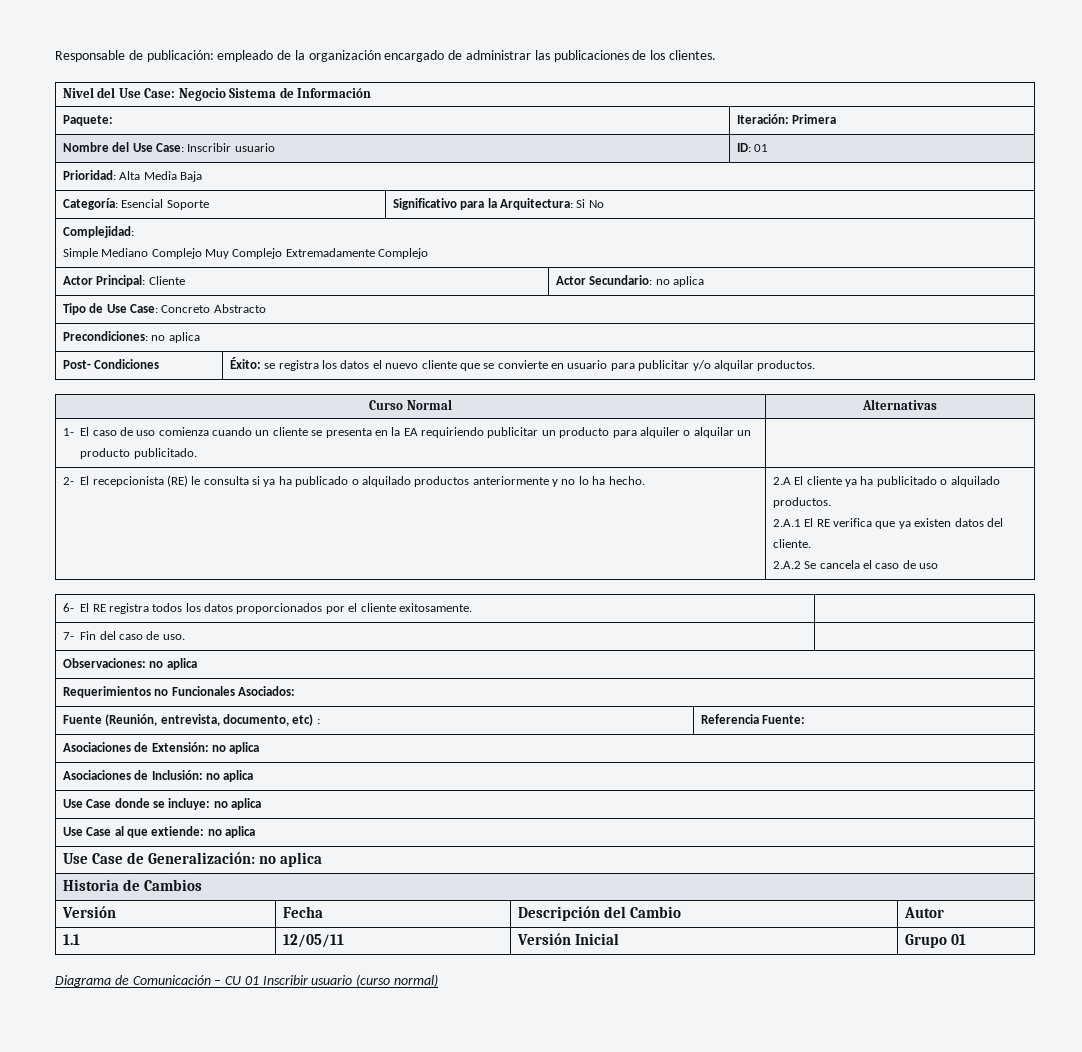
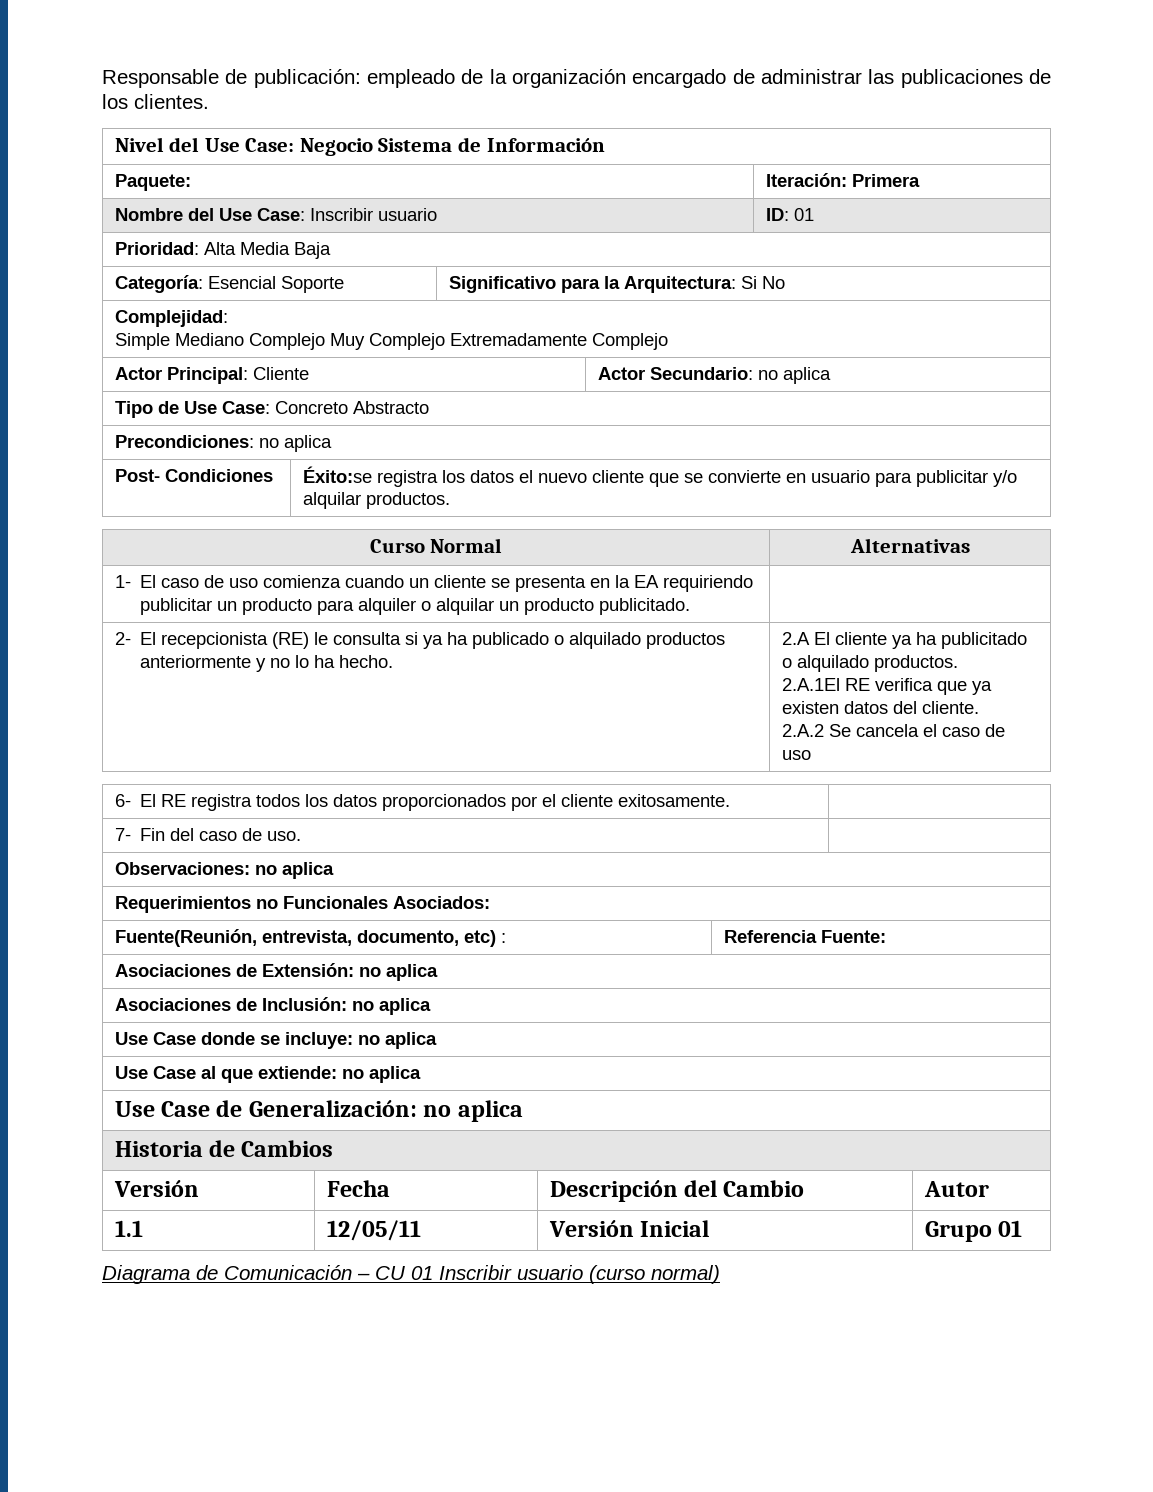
- Post- Condiciones | Éxito: se registra los datos el nuevo cliente que se convierte en usuario para publicitar y/o alquilar productos.
+ Post- Condiciones | Éxito:se registra los datos el nuevo cliente que se convierte en usuario para publicitar y/o alquilar productos.
- 2.A.1 El RE verifica que ya existen datos del cliente.
+ 2.A.1El RE verifica que ya existen datos del cliente.
- Fuente (Reunión, entrevista, documento, etc) : | Referencia Fuente:
+ Fuente(Reunión, entrevista, documento, etc) : | Referencia Fuente:

